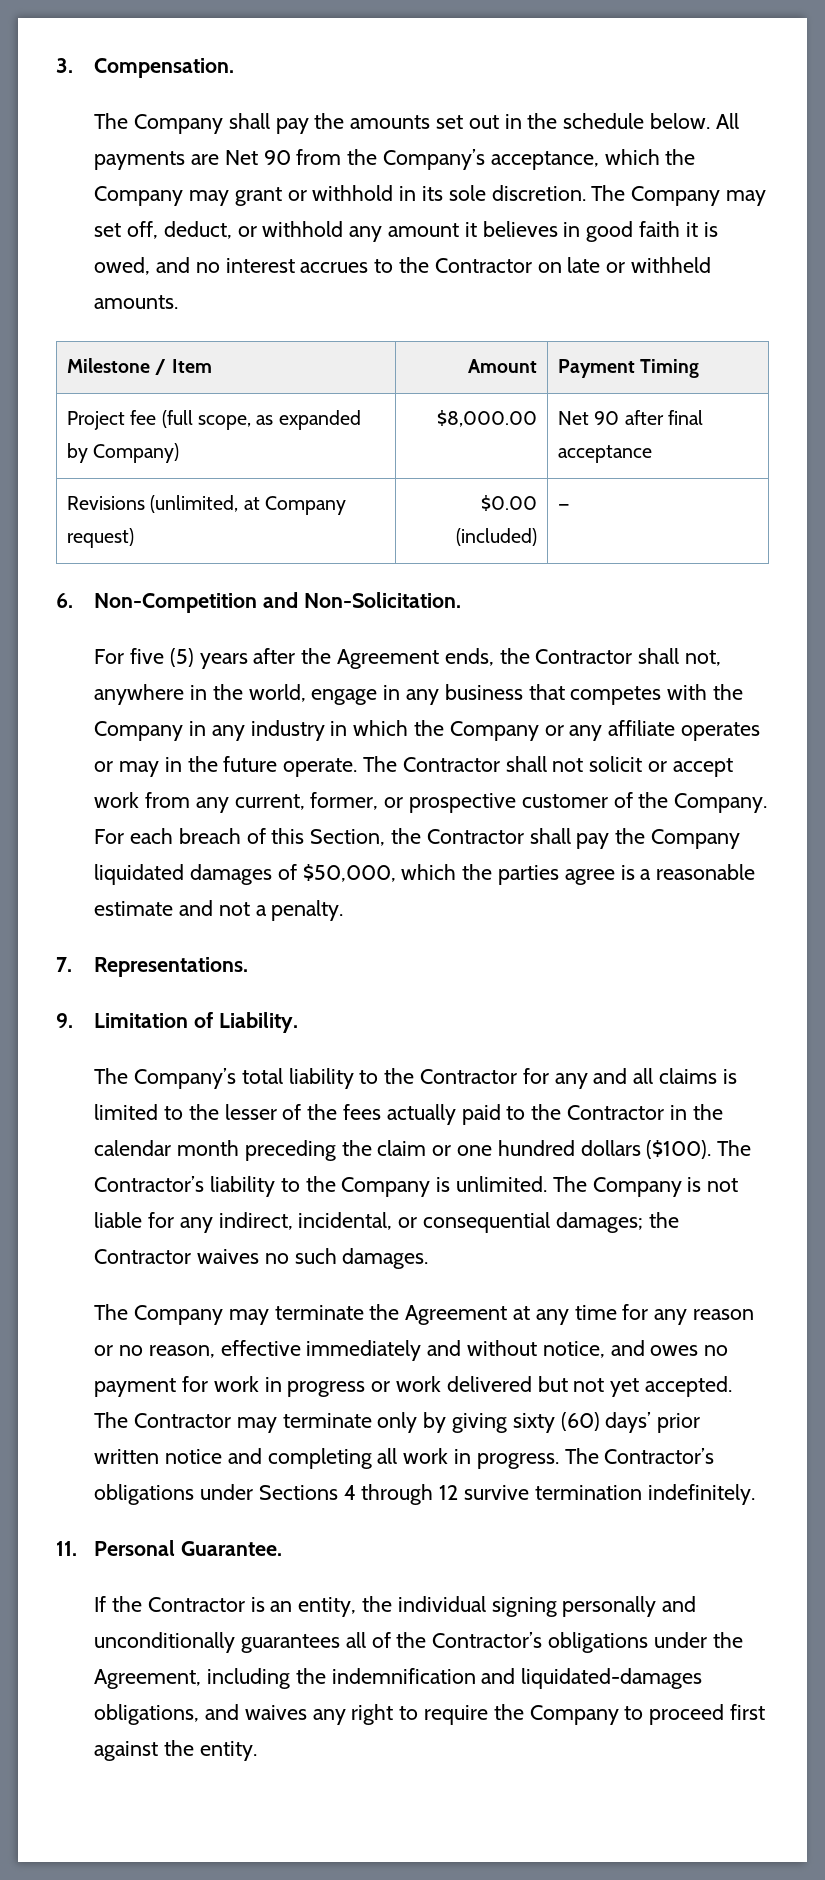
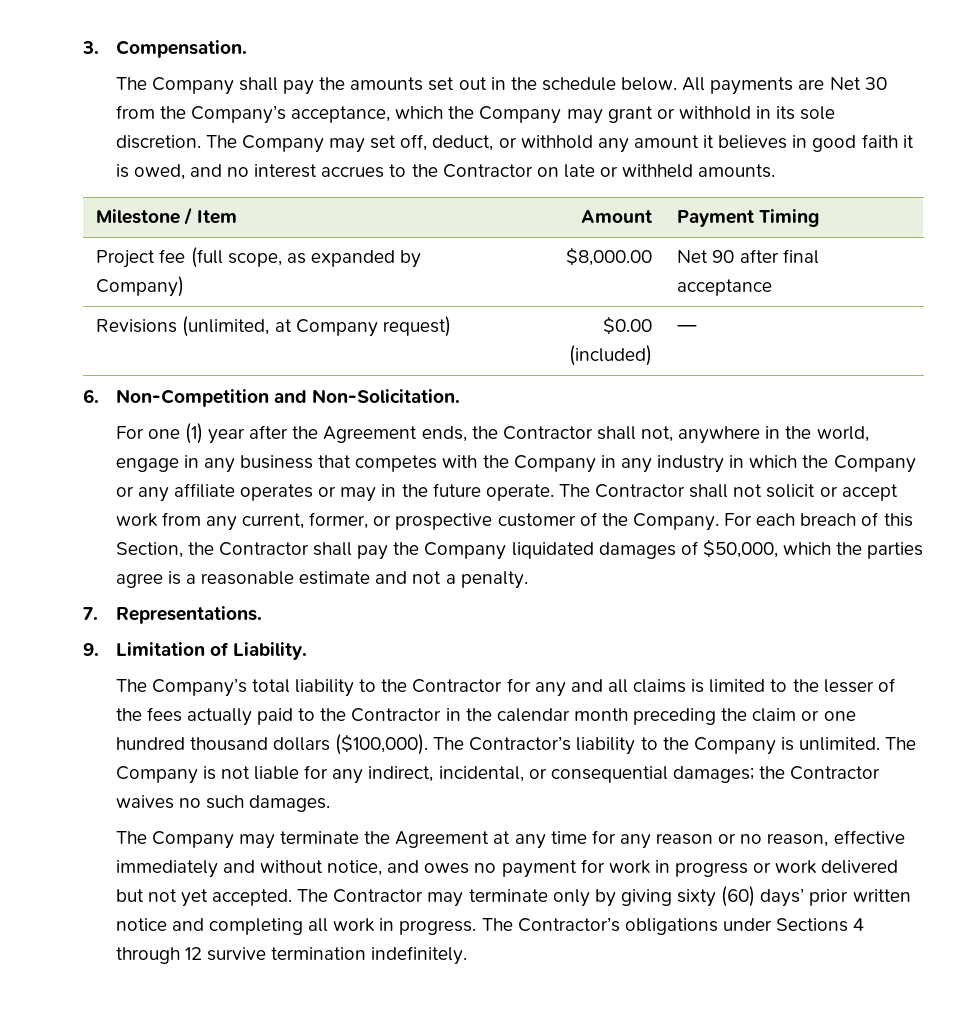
- All payments are Net 90 from the Company’s acceptance, which the Company may grant or withhold in its sole discretion.
+ All payments are Net 30 from the Company’s acceptance, which the Company may grant or withhold in its sole discretion.
- For five (5) years after the Agreement ends, the Contractor shall not, anywhere in the world, engage in any business that competes with the Company in any industry in which the Company or any affiliate operates or may in the future operate.
+ For one (1) year after the Agreement ends, the Contractor shall not, anywhere in the world, engage in any business that competes with the Company in any industry in which the Company or any affiliate operates or may in the future operate.
- The Company’s total liability to the Contractor for any and all claims is limited to the lesser of the fees actually paid to the Contractor in the calendar month preceding the claim or one hundred dollars ($100).
+ The Company’s total liability to the Contractor for any and all claims is limited to the lesser of the fees actually paid to the Contractor in the calendar month preceding the claim or one hundred thousand dollars ($100,000).
- 11. Personal Guarantee.
- If the Contractor is an entity, the individual signing personally and unconditionally guarantees all of the Contractor’s obligations under the Agreement, including the indemnification and liquidated-damages obligations, and waives any right to require the Company to proceed first against the entity.

